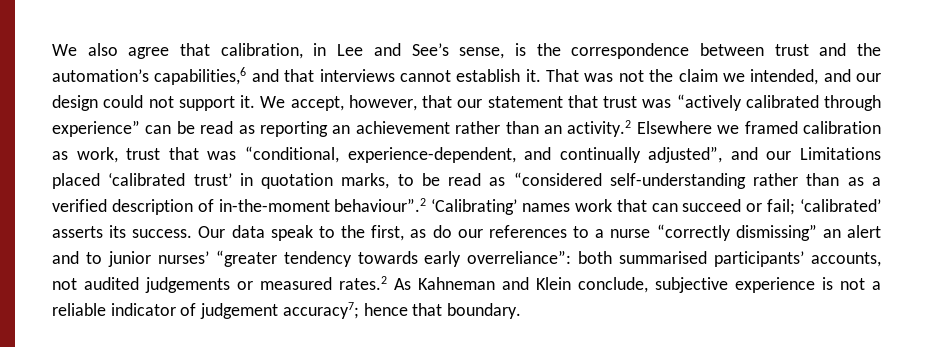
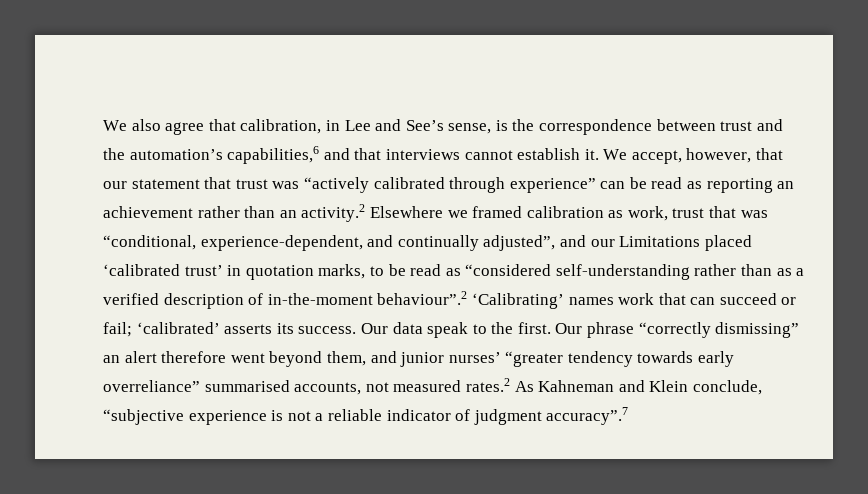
- That was not the claim we intended, and our design could not support it.
- Our data speak to the first, as do our references to a nurse “correctly dismissing” an alert and to junior nurses’ “greater tendency towards early overreliance”: both summarised participants’ accounts, not audited judgements or measured rates.2 As Kahneman and Klein conclude, subjective experience is not a reliable indicator of judgement accuracy7; hence that boundary.
+ Our data speak to the first. Our phrase “correctly dismissing” an alert therefore went beyond them, and junior nurses’ “greater tendency towards early overreliance” summarised accounts, not measured rates.2 As Kahneman and Klein conclude, “subjective experience is not a reliable indicator of judgment accuracy”.7

